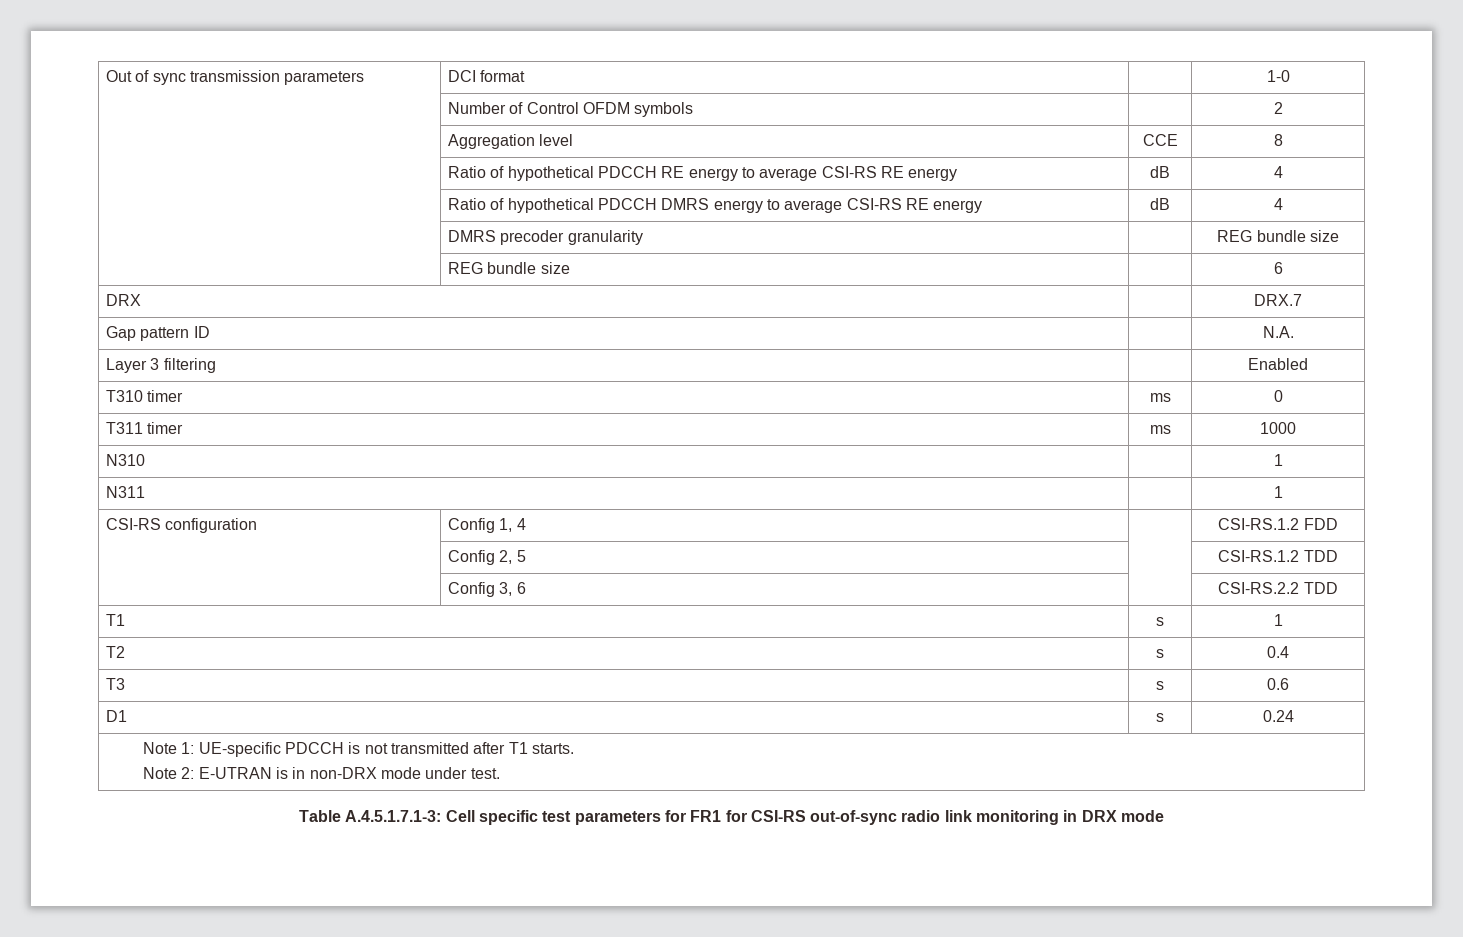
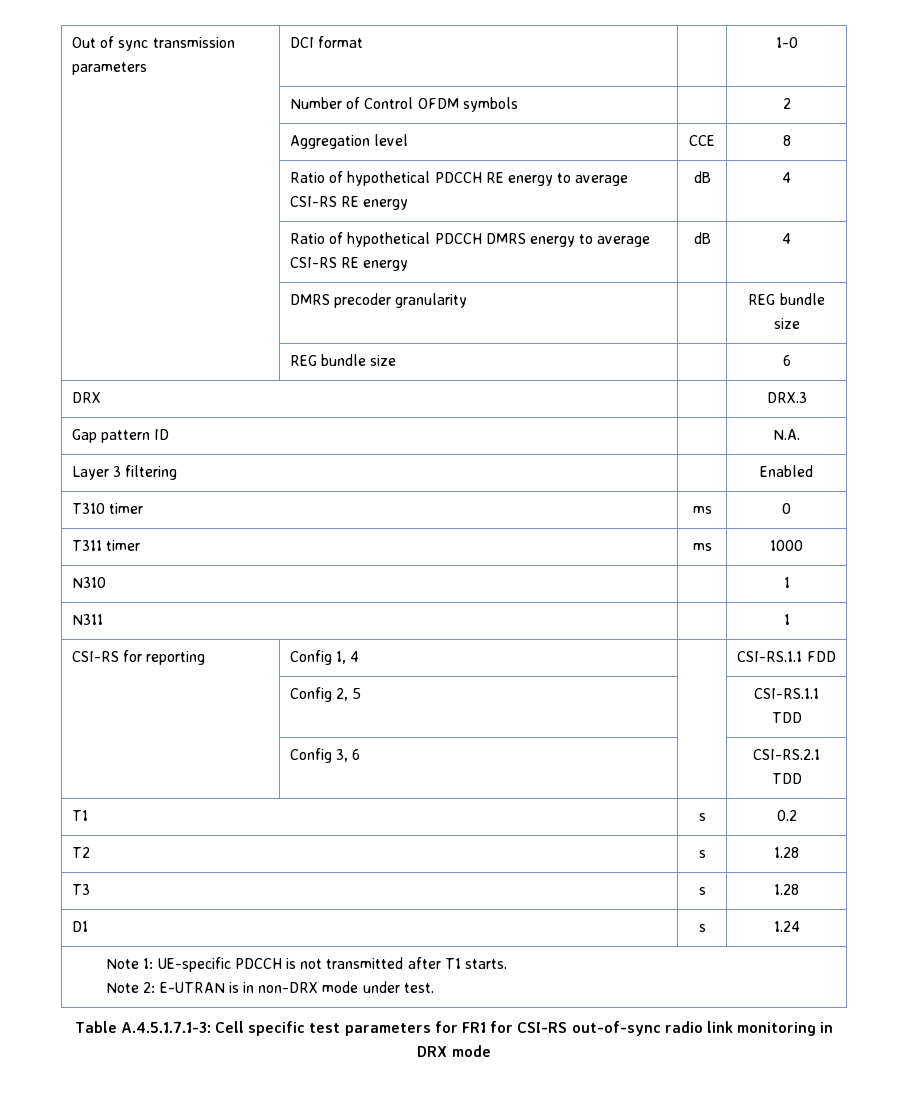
- DRX | | DRX.7
+ DRX | | DRX.3
- CSI-RS configuration | Config 1, 4 | | CSI-RS.1.2 FDD
+ CSI-RS for reporting | Config 1, 4 | | CSI-RS.1.1 FDD
- | Config 2, 5 | | CSI-RS.1.2 TDD
+ | Config 2, 5 | | CSI-RS.1.1 TDD
- | Config 3, 6 | | CSI-RS.2.2 TDD
+ | Config 3, 6 | | CSI-RS.2.1 TDD
- T1 | s | 1
+ T1 | s | 0.2
- T2 | s | 0.4
+ T2 | s | 1.28
- T3 | s | 0.6
+ T3 | s | 1.28
- D1 | s | 0.24
+ D1 | s | 1.24

